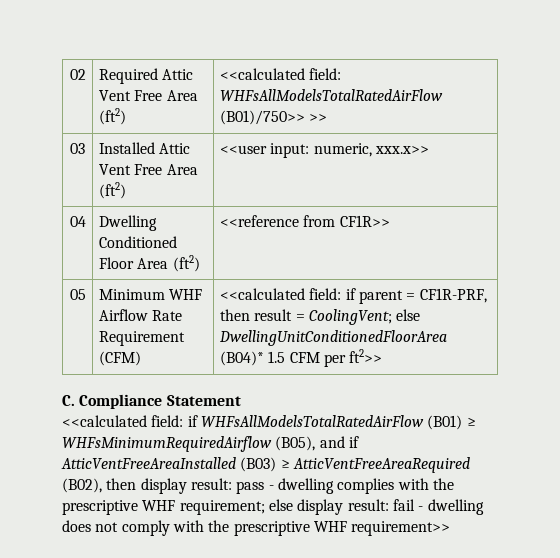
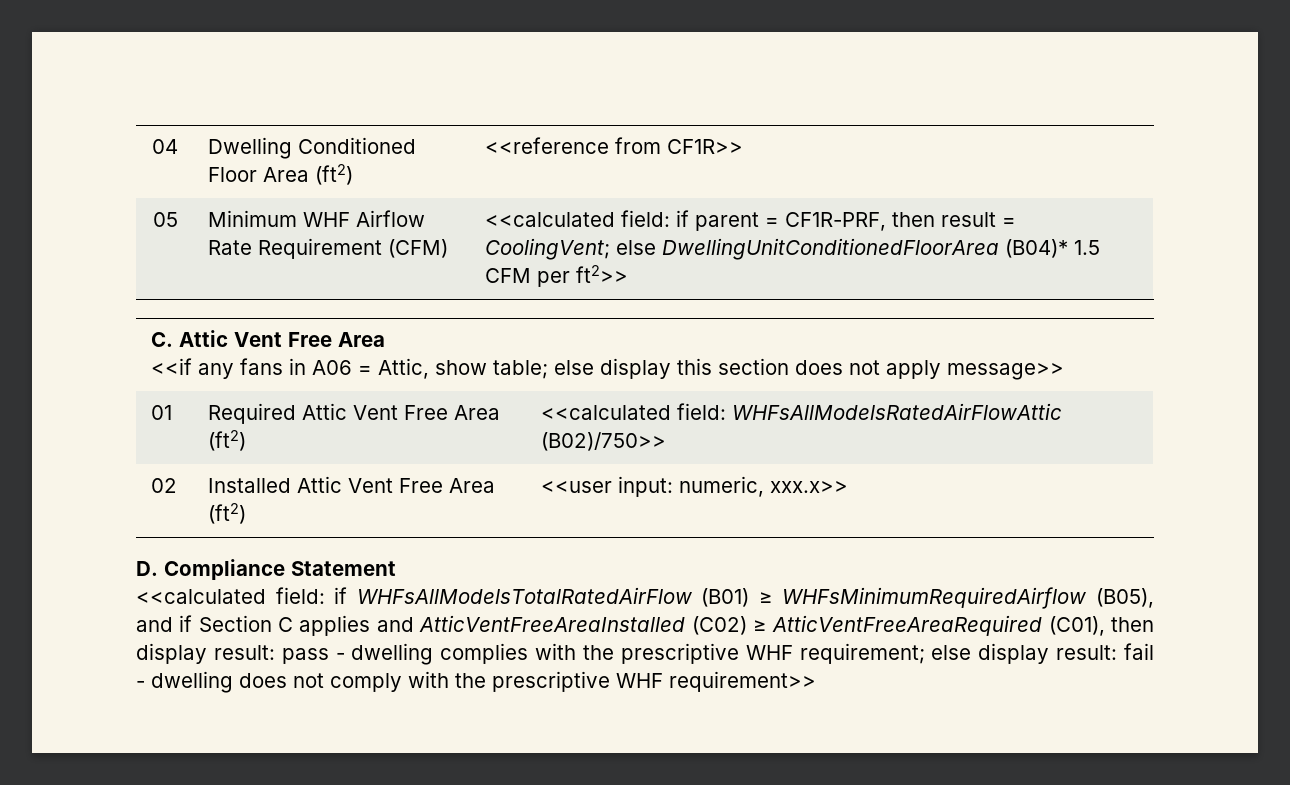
- 02 | Required Attic Vent Free Area (ft2) | <<calculated field: WHFsAllModelsTotalRatedAirFlow (B01)/750>> >>
- 03 | Installed Attic Vent Free Area (ft2) | <<user input: numeric, xxx.x>>
- C. Compliance Statement
+ C. Attic Vent Free Area
+ <<if any fans in A06 = Attic, show table; else display this section does not apply message>>
+ 01 | Required Attic Vent Free Area (ft2) | <<calculated field: WHFsAllModelsRatedAirFlowAttic (B02)/750>>
+ 02 | Installed Attic Vent Free Area (ft2) | <<user input: numeric, xxx.x>>
+ D. Compliance Statement
- <<calculated field: if WHFsAllModelsTotalRatedAirFlow (B01) ≥ WHFsMinimumRequiredAirflow (B05), and if AtticVentFreeAreaInstalled (B03) ≥ AtticVentFreeAreaRequired (B02), then display result: pass - dwelling complies with the prescriptive WHF requirement; else display result: fail - dwelling does not comply with the prescriptive WHF requirement>>
+ <<calculated field: if WHFsAllModelsTotalRatedAirFlow (B01) ≥ WHFsMinimumRequiredAirflow (B05), and if Section C applies and AtticVentFreeAreaInstalled (C02) ≥ AtticVentFreeAreaRequired (C01), then display result: pass - dwelling complies with the prescriptive WHF requirement; else display result: fail - dwelling does not comply with the prescriptive WHF requirement>>

